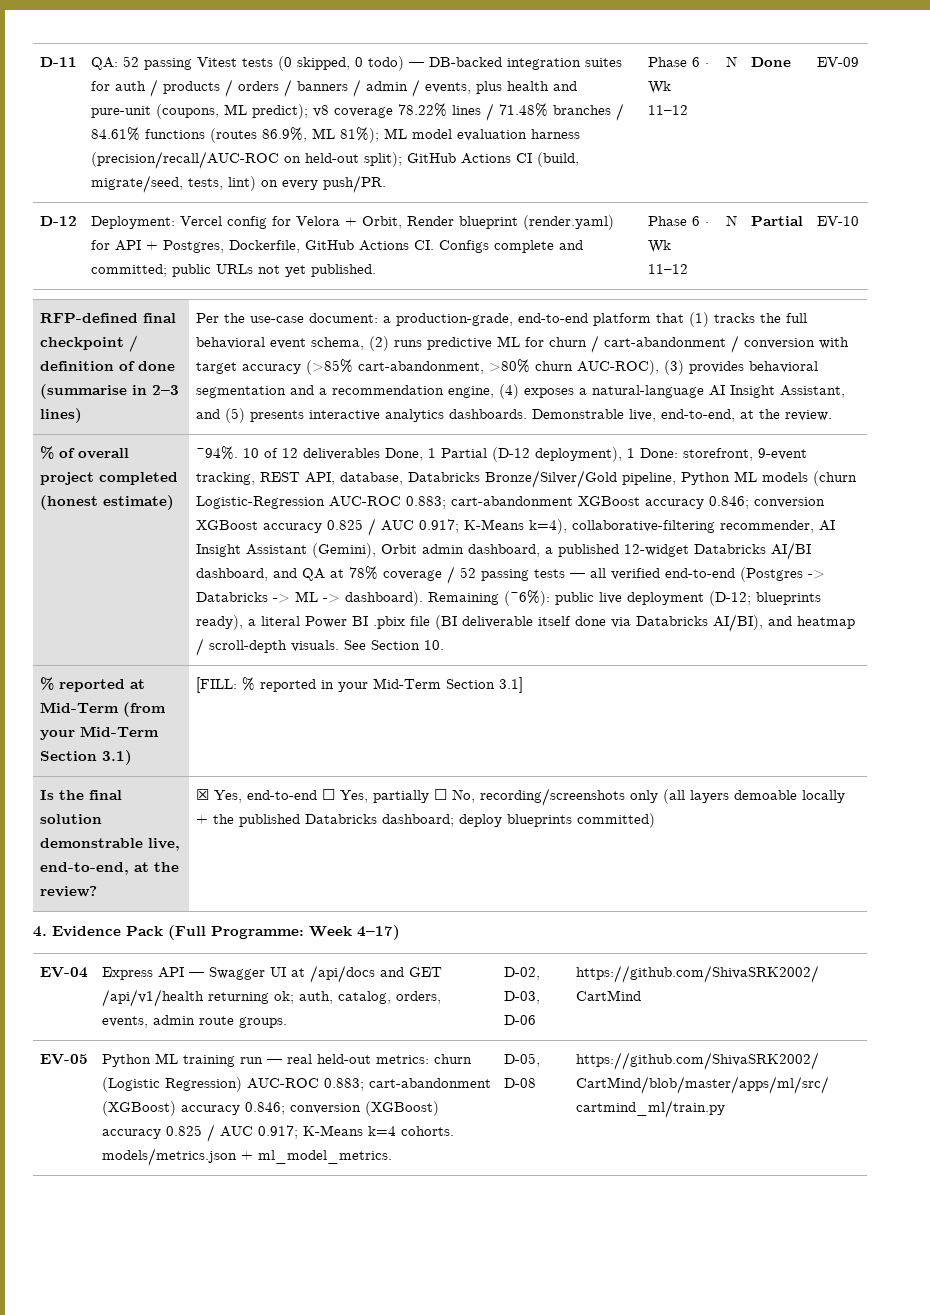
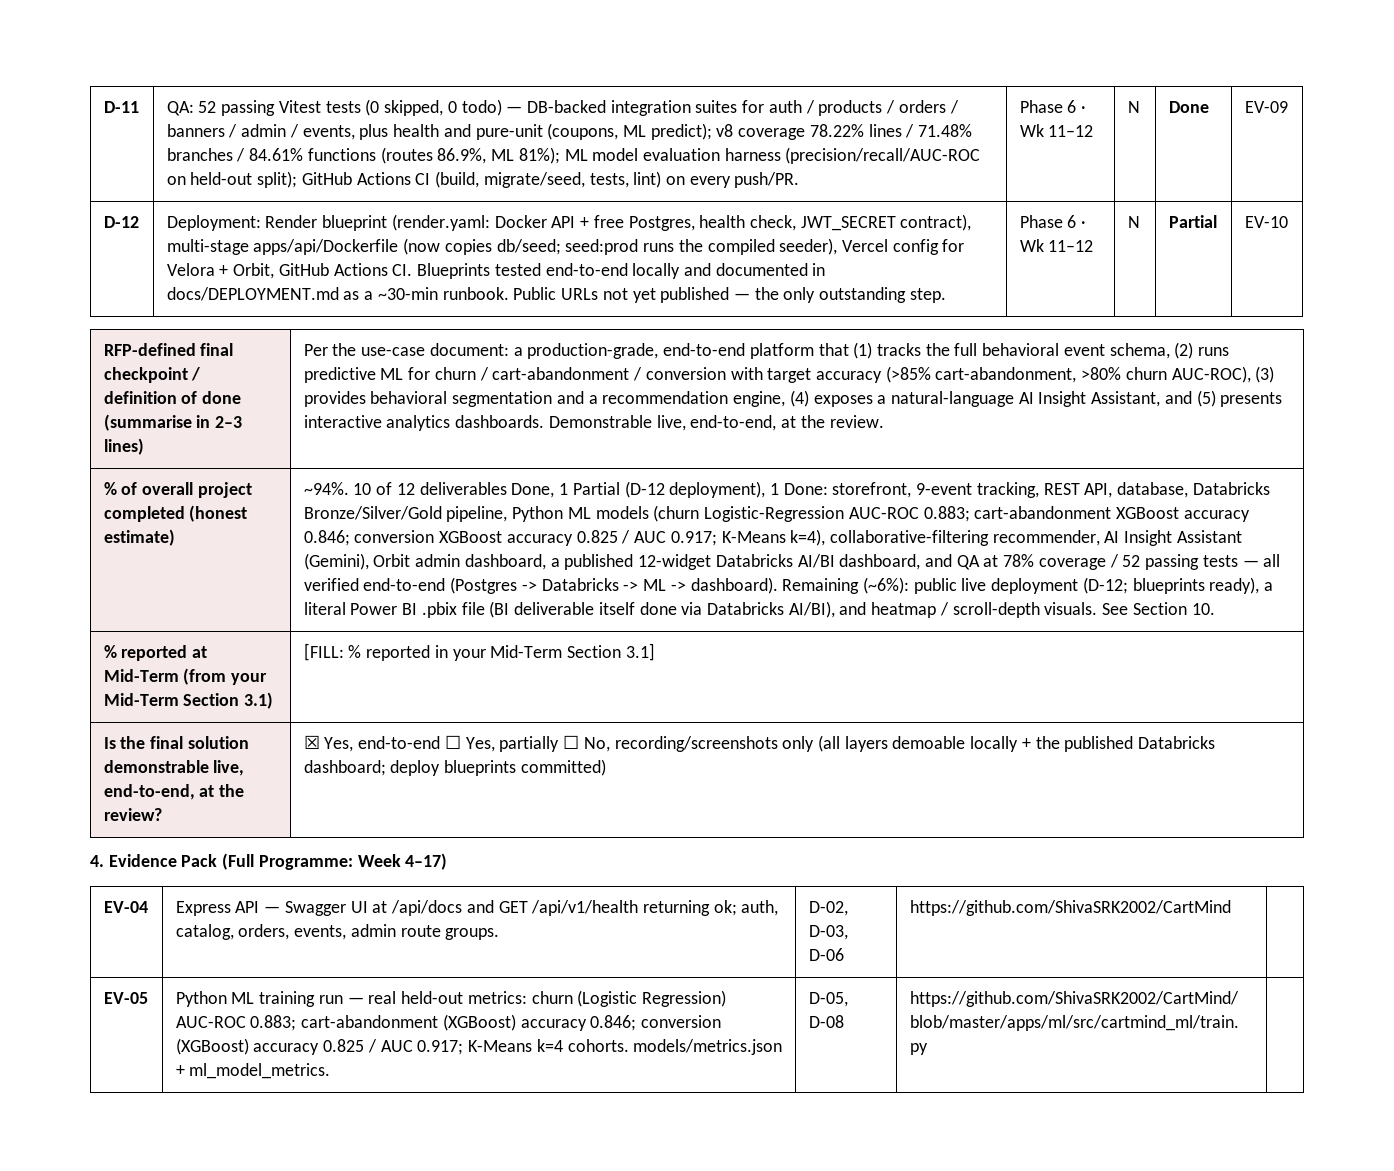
- Deployment: Vercel config for Velora + Orbit, Render blueprint (render.yaml) for API + Postgres, Dockerfile, GitHub Actions CI. Configs complete and committed; public URLs not yet published.
+ Deployment: Render blueprint (render.yaml: Docker API + free Postgres, health check, JWT_SECRET contract), multi-stage apps/api/Dockerfile (now copies db/seed; seed:prod runs the compiled seeder), Vercel config for Velora + Orbit, GitHub Actions CI. Blueprints tested end-to-end locally and documented in docs/DEPLOYMENT.md as a ~30-min runbook. Public URLs not yet published — the only outstanding step.

